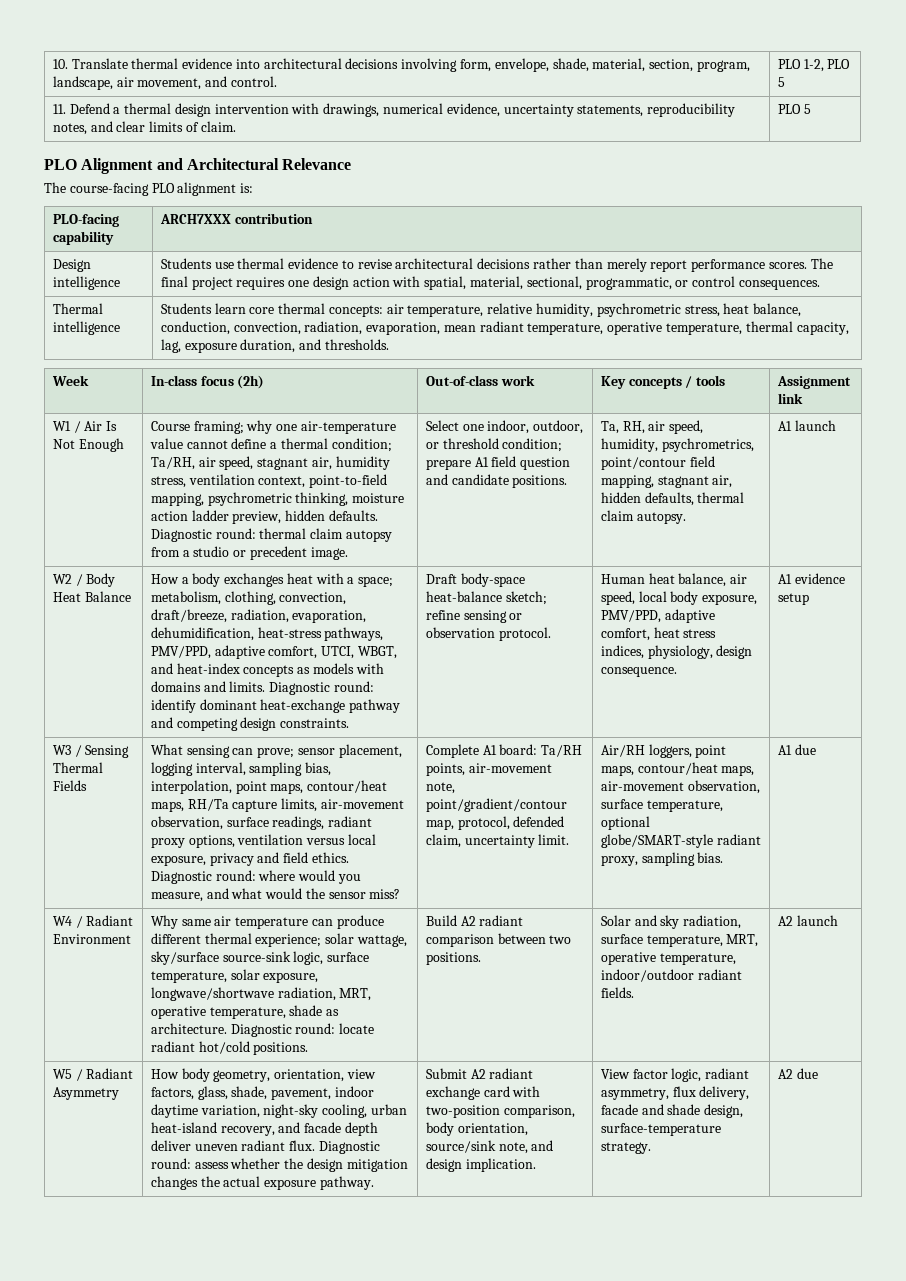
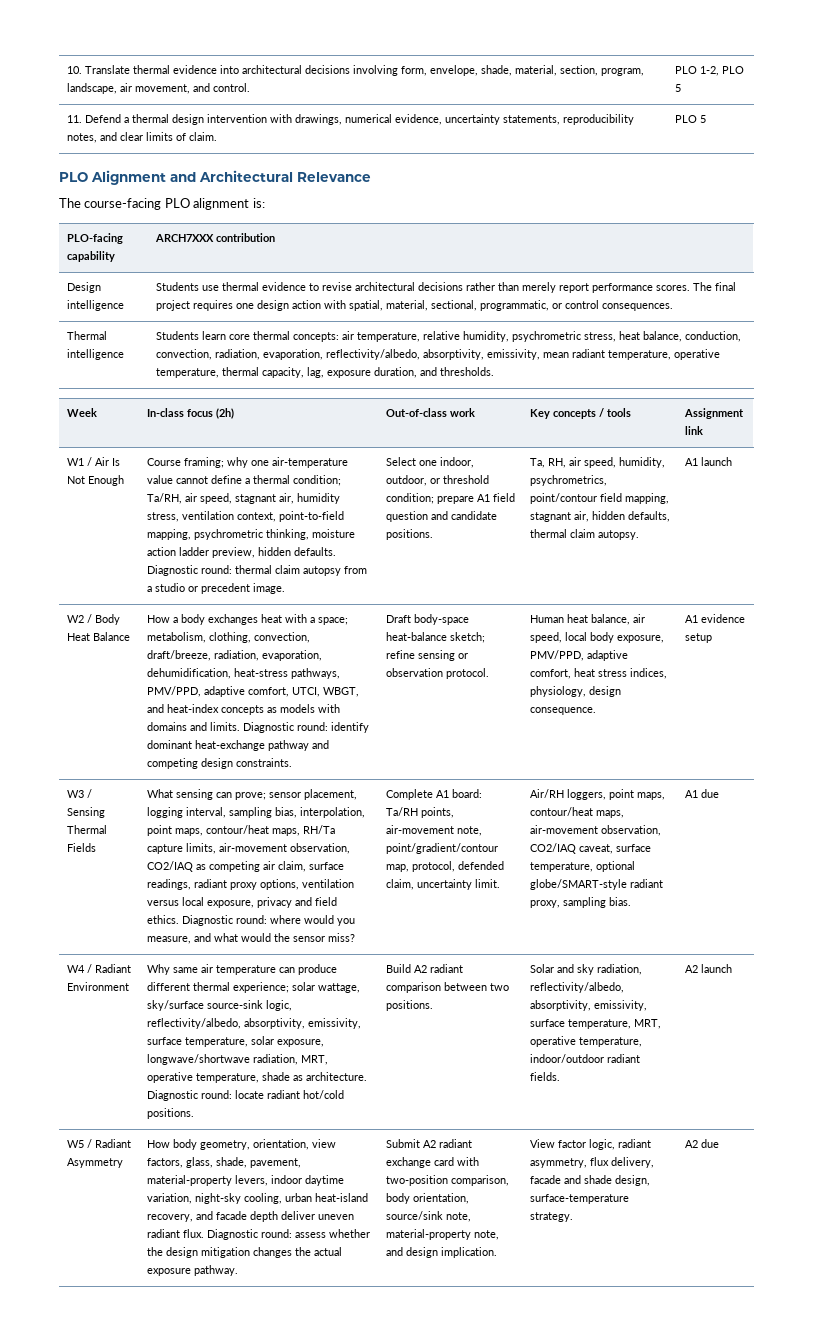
- Thermal intelligence | Students learn core thermal concepts: air temperature, relative humidity, psychrometric stress, heat balance, conduction, convection, radiation, evaporation, mean radiant temperature, operative temperature, thermal capacity, lag, exposure duration, and thresholds.
+ Thermal intelligence | Students learn core thermal concepts: air temperature, relative humidity, psychrometric stress, heat balance, conduction, convection, radiation, evaporation, reflectivity/albedo, absorptivity, emissivity, mean radiant temperature, operative temperature, thermal capacity, lag, exposure duration, and thresholds.
- What sensing can prove; sensor placement, logging interval, sampling bias, interpolation, point maps, contour/heat maps, RH/Ta capture limits, air-movement observation, surface readings, radiant proxy options, ventilation versus local exposure, privacy and field ethics.
+ What sensing can prove; sensor placement, logging interval, sampling bias, interpolation, point maps, contour/heat maps, RH/Ta capture limits, air-movement observation, CO2/IAQ as competing air claim, surface readings, radiant proxy options, ventilation versus local exposure, privacy and field ethics.
- Air/RH loggers, point maps, contour/heat maps, air-movement observation, surface temperature, optional globe/SMART-style radiant proxy, sampling bias.
+ Air/RH loggers, point maps, contour/heat maps, air-movement observation, CO2/IAQ caveat, surface temperature, optional globe/SMART-style radiant proxy, sampling bias.
- Why same air temperature can produce different thermal experience; solar wattage, sky/surface source-sink logic, surface temperature, solar exposure, longwave/shortwave radiation, MRT, operative temperature, shade as architecture.
+ Why same air temperature can produce different thermal experience; solar wattage, sky/surface source-sink logic, reflectivity/albedo, absorptivity, emissivity, surface temperature, solar exposure, longwave/shortwave radiation, MRT, operative temperature, shade as architecture.
- Solar and sky radiation, surface temperature, MRT, operative temperature, indoor/outdoor radiant fields.
+ Solar and sky radiation, reflectivity/albedo, absorptivity, emissivity, surface temperature, MRT, operative temperature, indoor/outdoor radiant fields.
- How body geometry, orientation, view factors, glass, shade, pavement, indoor daytime variation, night-sky cooling, urban heat-island recovery, and facade depth deliver uneven radiant flux.
+ How body geometry, orientation, view factors, glass, shade, pavement, material-property levers, indoor daytime variation, night-sky cooling, urban heat-island recovery, and facade depth deliver uneven radiant flux.
- Submit A2 radiant exchange card with two-position comparison, body orientation, source/sink note, and design implication.
+ Submit A2 radiant exchange card with two-position comparison, body orientation, source/sink note, material-property note, and design implication.

